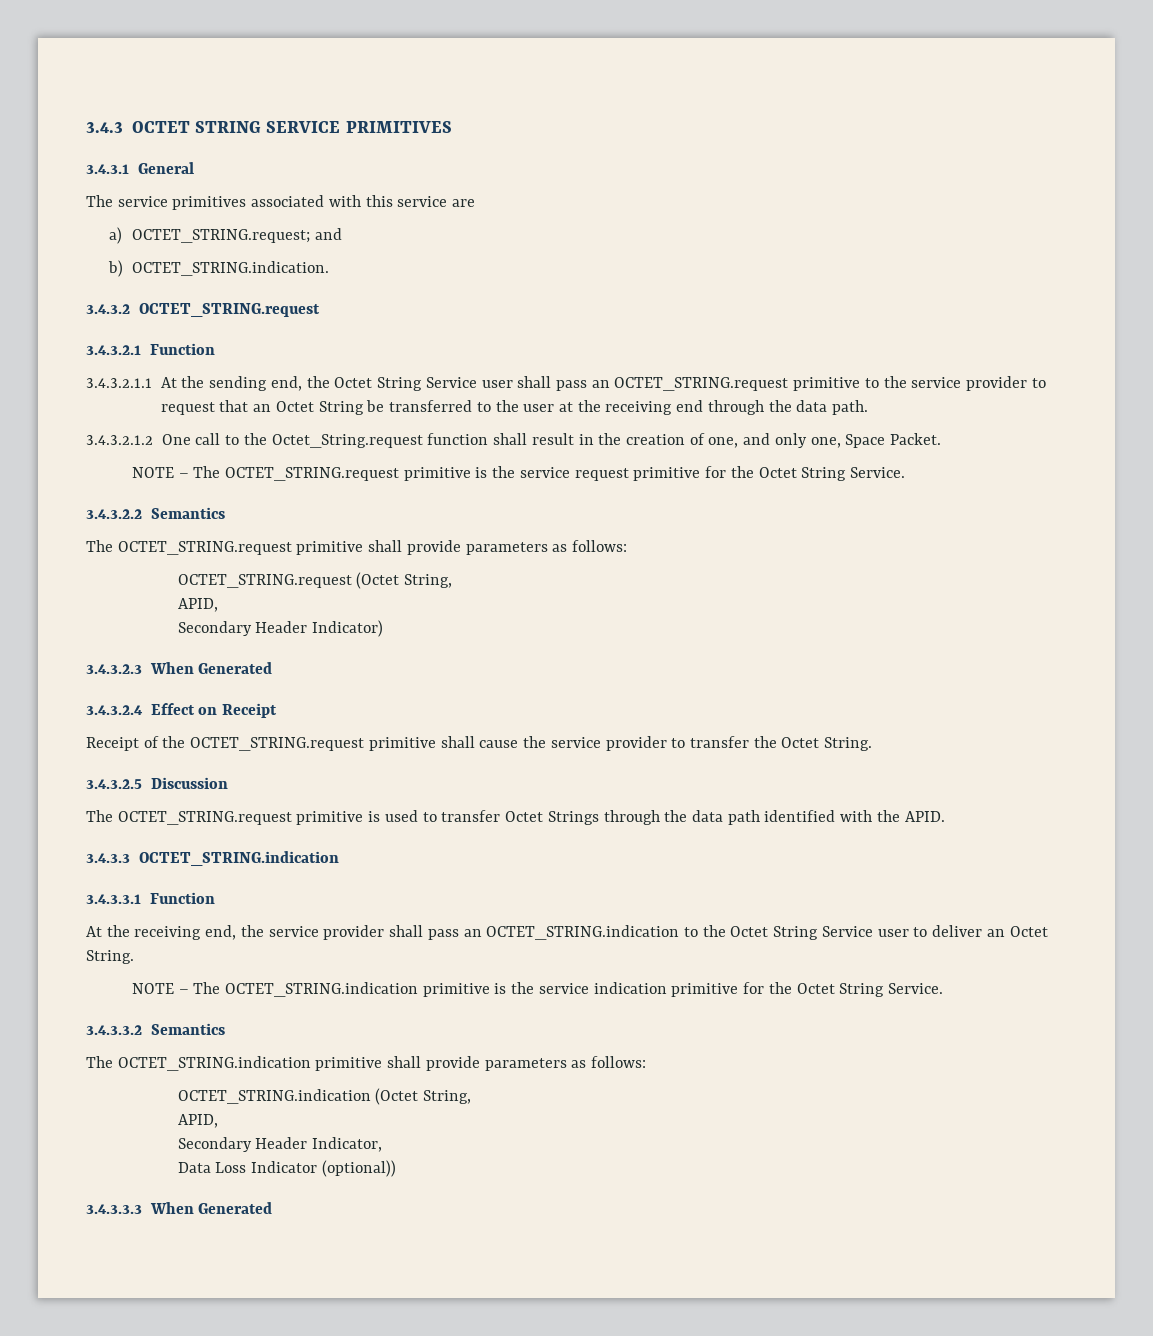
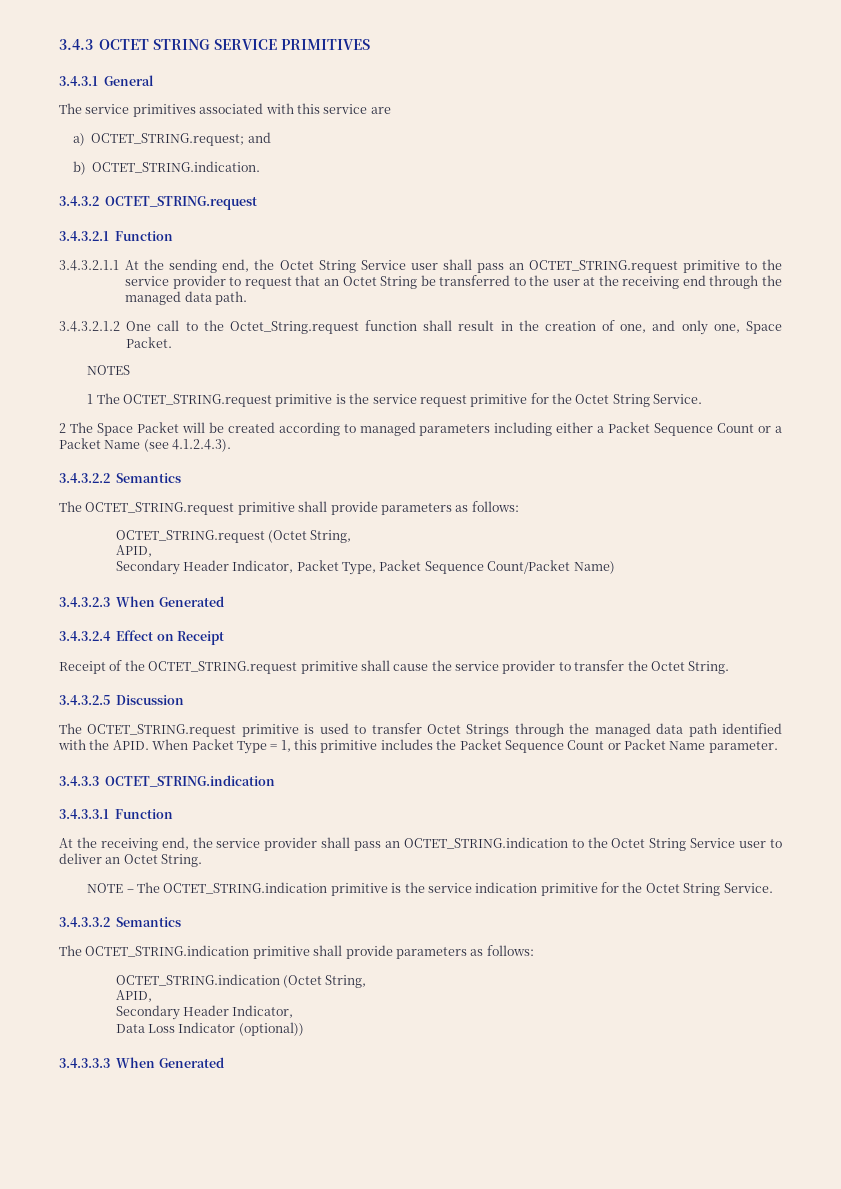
- 3.4.3.2.1.1 At the sending end, the Octet String Service user shall pass an OCTET_STRING.request primitive to the service provider to request that an Octet String be transferred to the user at the receiving end through the data path.
+ 3.4.3.2.1.1 At the sending end, the Octet String Service user shall pass an OCTET_STRING.request primitive to the service provider to request that an Octet String be transferred to the user at the receiving end through the managed data path.
- NOTE – The OCTET_STRING.request primitive is the service request primitive for the Octet String Service.
+ NOTES
+ 1 The OCTET_STRING.request primitive is the service request primitive for the Octet String Service.
+ 2 The Space Packet will be created according to managed parameters including either a Packet Sequence Count or a Packet Name (see 4.1.2.4.3).
- Secondary Header Indicator)
+ Secondary Header Indicator, Packet Type, Packet Sequence Count/Packet Name)
- The OCTET_STRING.request primitive is used to transfer Octet Strings through the data path identified with the APID.
+ The OCTET_STRING.request primitive is used to transfer Octet Strings through the managed data path identified with the APID. When Packet Type = 1, this primitive includes the Packet Sequence Count or Packet Name parameter.

